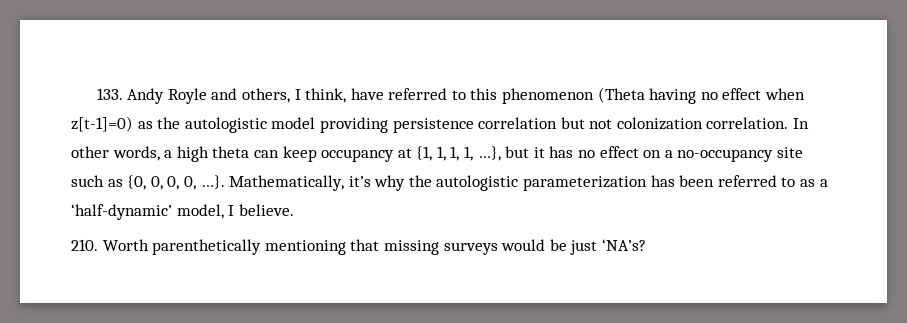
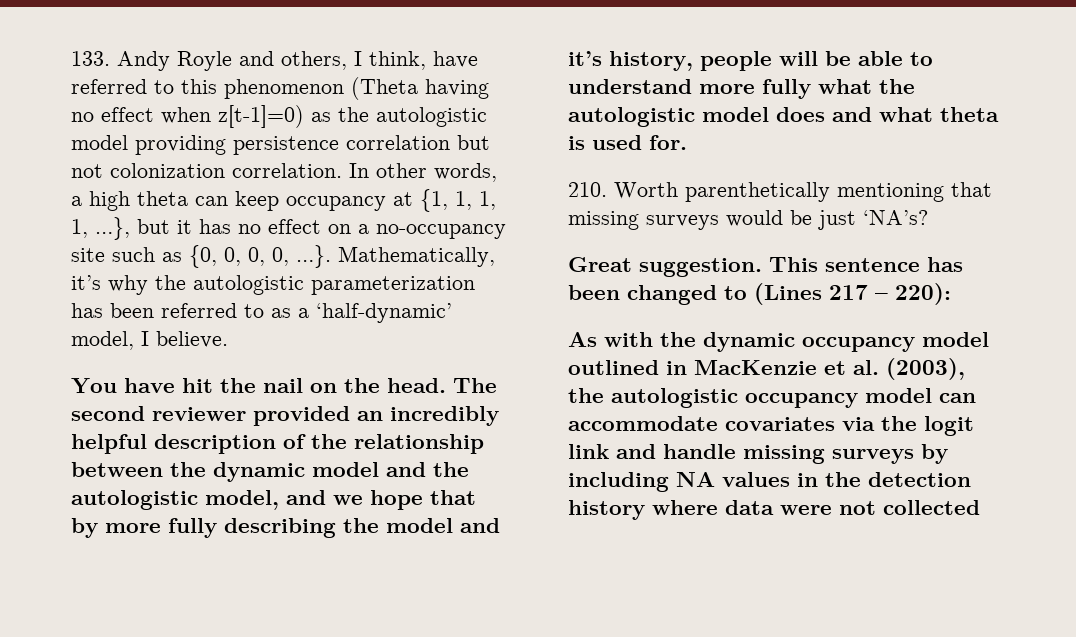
+ You have hit the nail on the head. The second reviewer provided an incredibly helpful description of the relationship between the dynamic model and the autologistic model, and we hope that by more fully describing the model and it’s history, people will be able to understand more fully what the autologistic model does and what theta is used for.
+ Great suggestion. This sentence has been changed to (Lines 217 – 220):
+ As with the dynamic occupancy model outlined in MacKenzie et al. (2003), the autologistic occupancy model can accommodate covariates via the logit link and handle missing surveys by including NA values in the detection history where data were not collected

